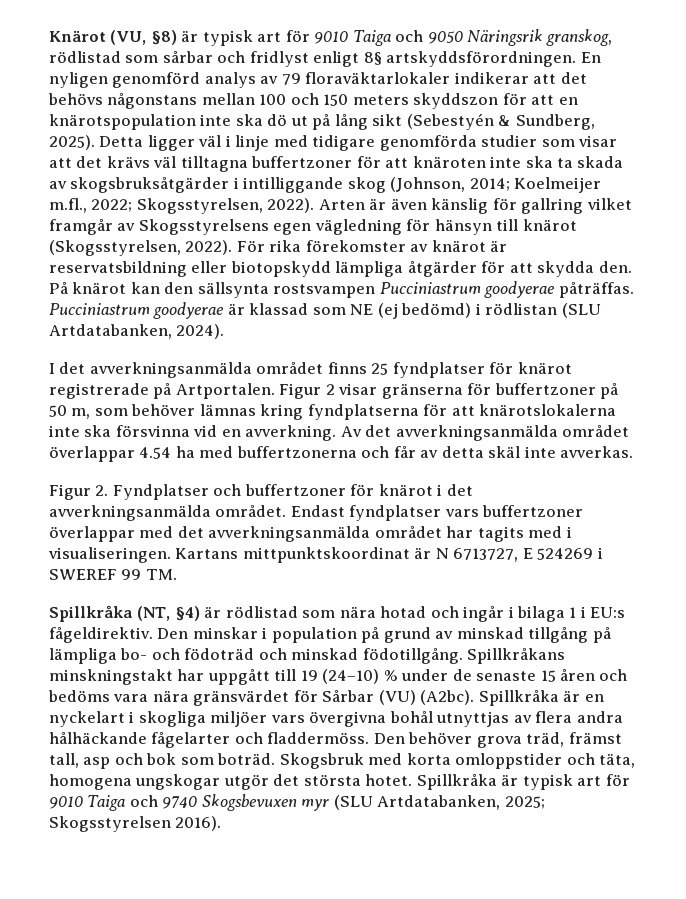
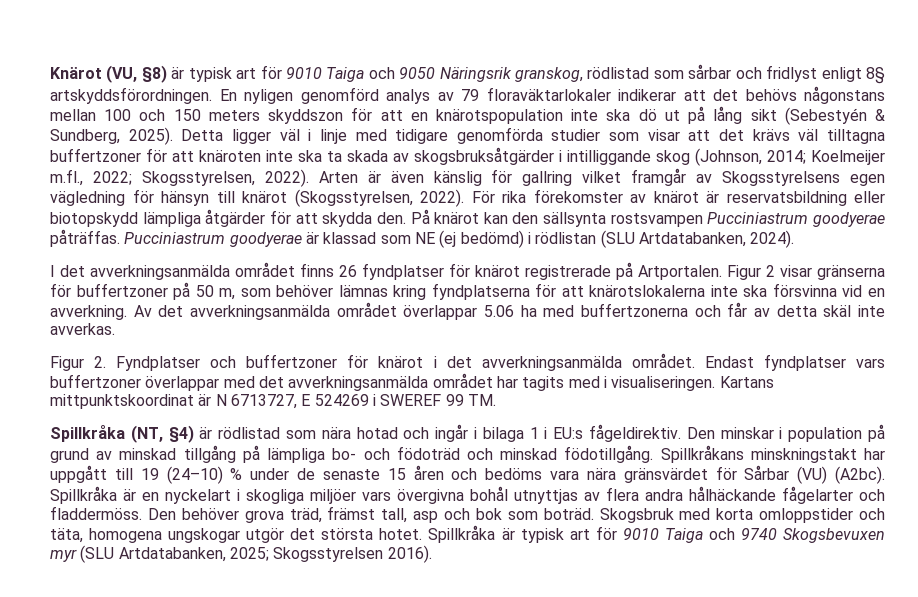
- I det avverkningsanmälda området finns 25 fyndplatser för knärot registrerade på Artportalen.
+ I det avverkningsanmälda området finns 26 fyndplatser för knärot registrerade på Artportalen.
- Av det avverkningsanmälda området överlappar 4.54 ha med buffertzonerna och får av detta skäl inte avverkas.
+ Av det avverkningsanmälda området överlappar 5.06 ha med buffertzonerna och får av detta skäl inte avverkas.

